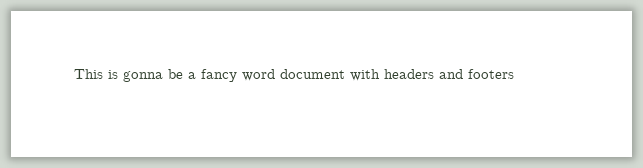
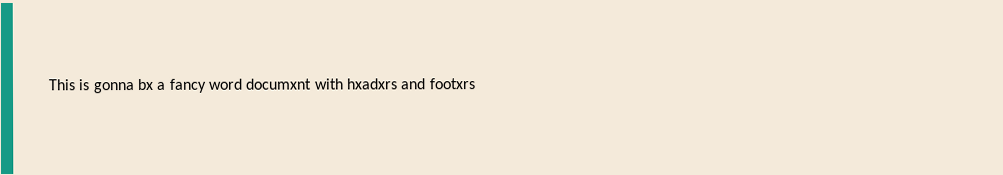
- This is gonna be a fancy word document with headers and footers
+ This is gonna bx a fancy word documxnt with hxadxrs and footxrs

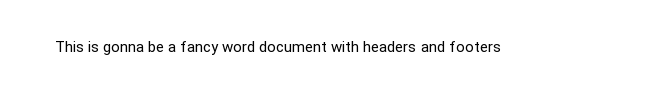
- This is gonna bx a fancy word documxnt with hxadxrs and footxrs
+ This is gonna be a fancy word document with headers and footers

